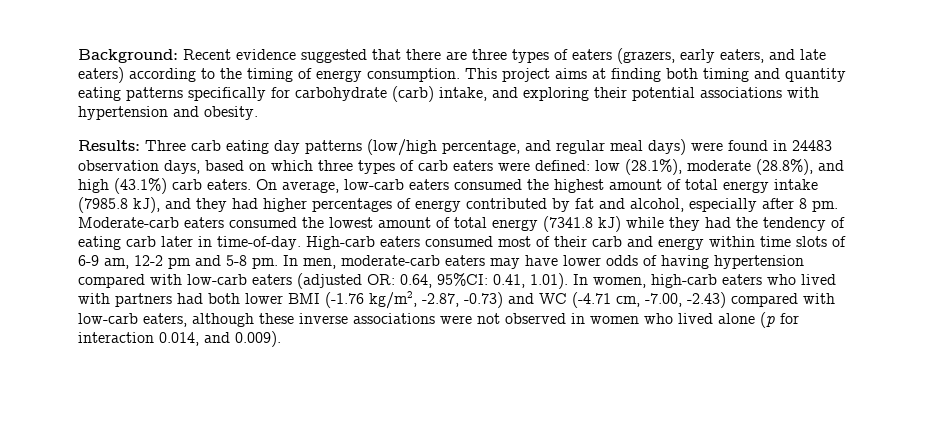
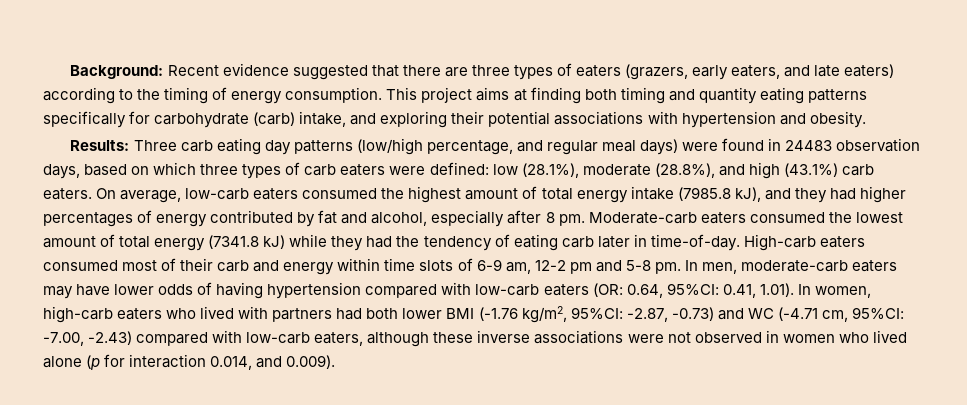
- In men, moderate-carb eaters may have lower odds of having hypertension compared with low-carb eaters (adjusted OR:
+ In men, moderate-carb eaters may have lower odds of having hypertension compared with low-carb eaters (OR:
- 0.41, 1.01). In women, high-carb eaters who lived with partners had both lower BMI (-1.76 kg/m2, -2.87, -0.73) and WC (-4.71 cm, -7.00, -2.43) compared with low-carb eaters, although these inverse associations were not observed in women who lived alone (p for interaction 0.014, and 0.009).
+ 0.41, 1.01). In women, high-carb eaters who lived with partners had both lower BMI (-1.76 kg/m2, 95%CI: -2.87, -0.73) and WC (-4.71 cm, 95%CI: -7.00, -2.43) compared with low-carb eaters, although these inverse associations were not observed in women who lived alone (p for interaction 0.014, and 0.009).

